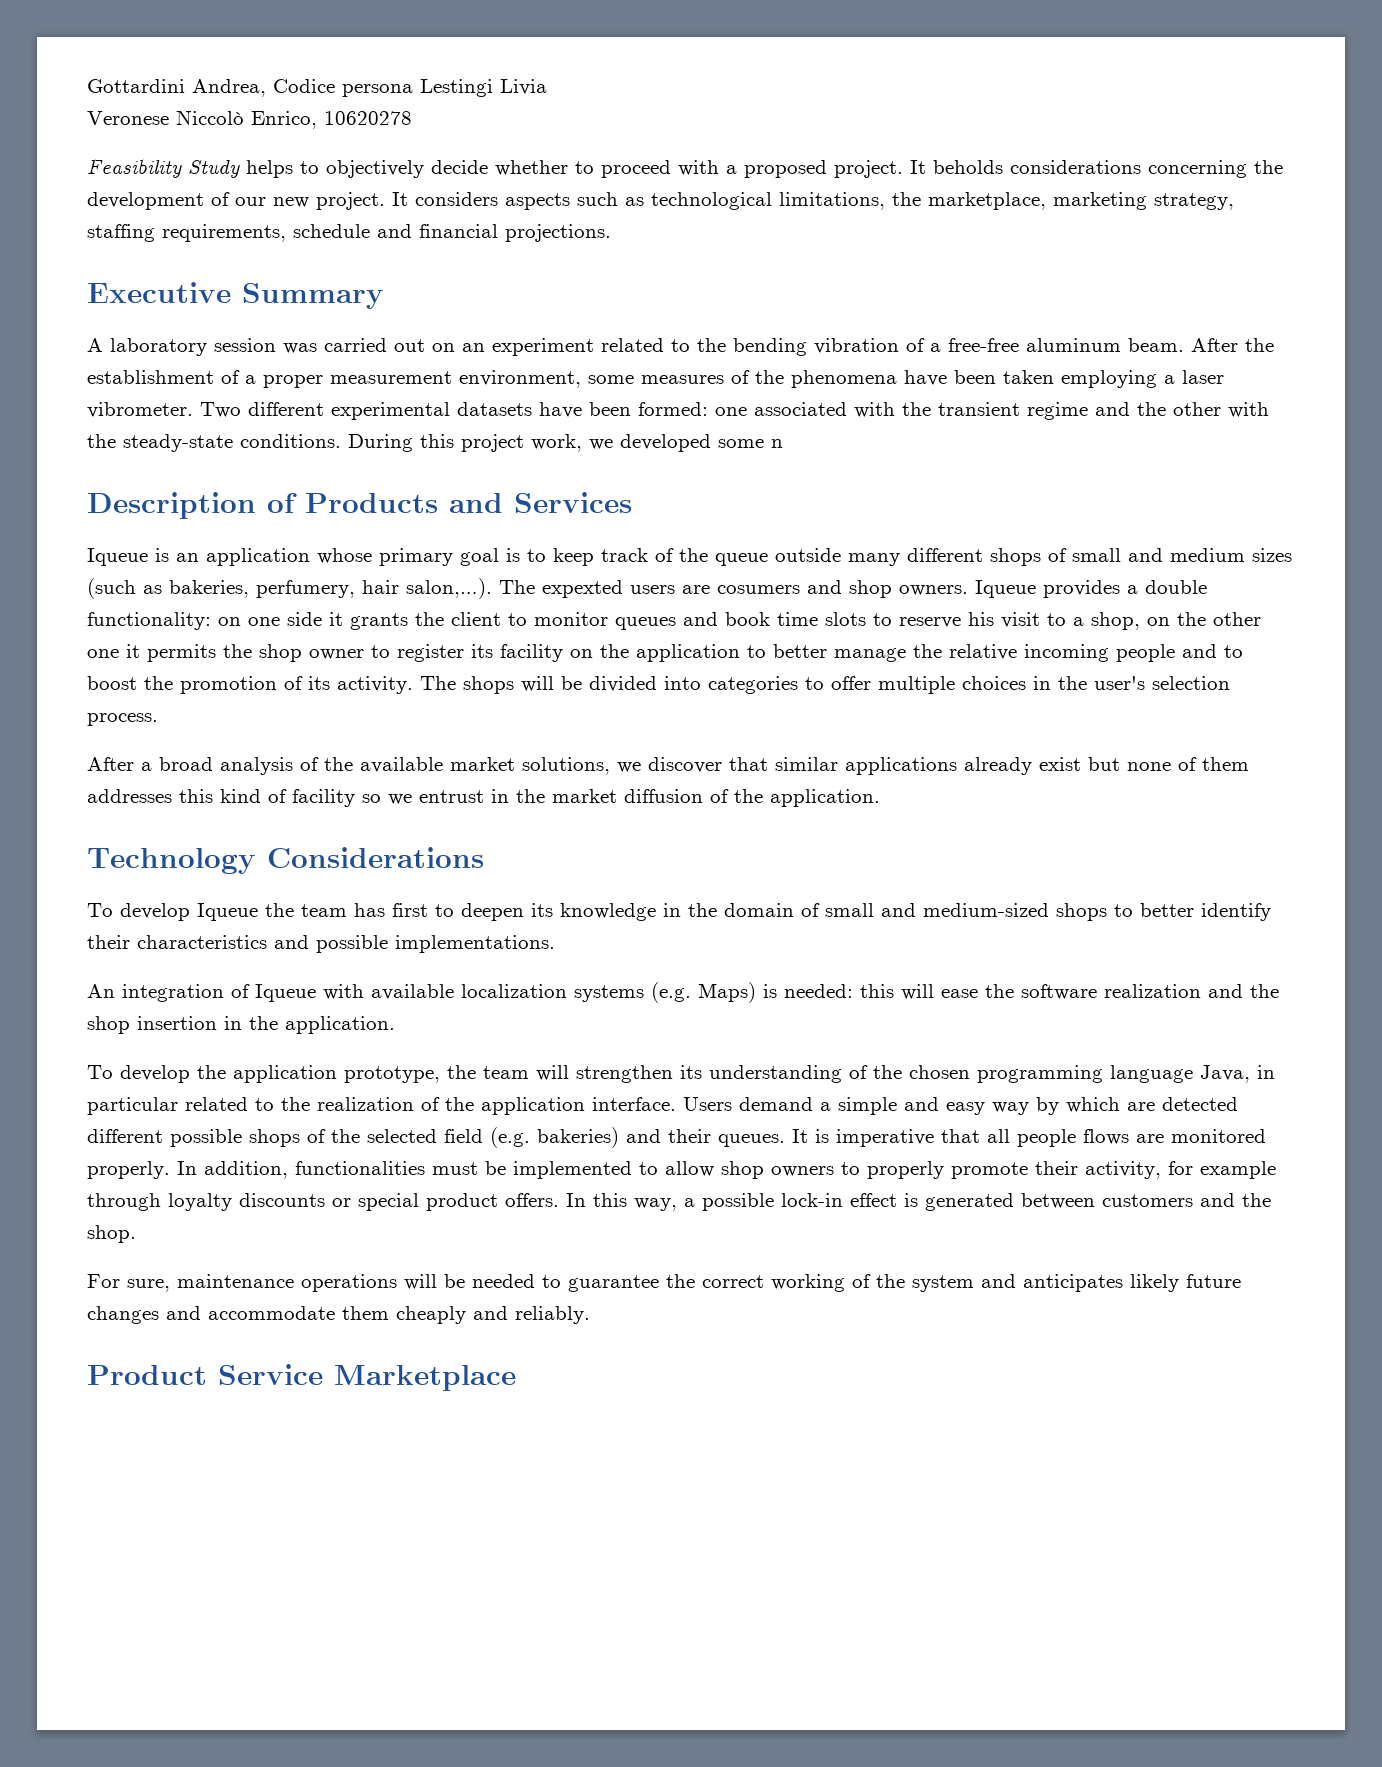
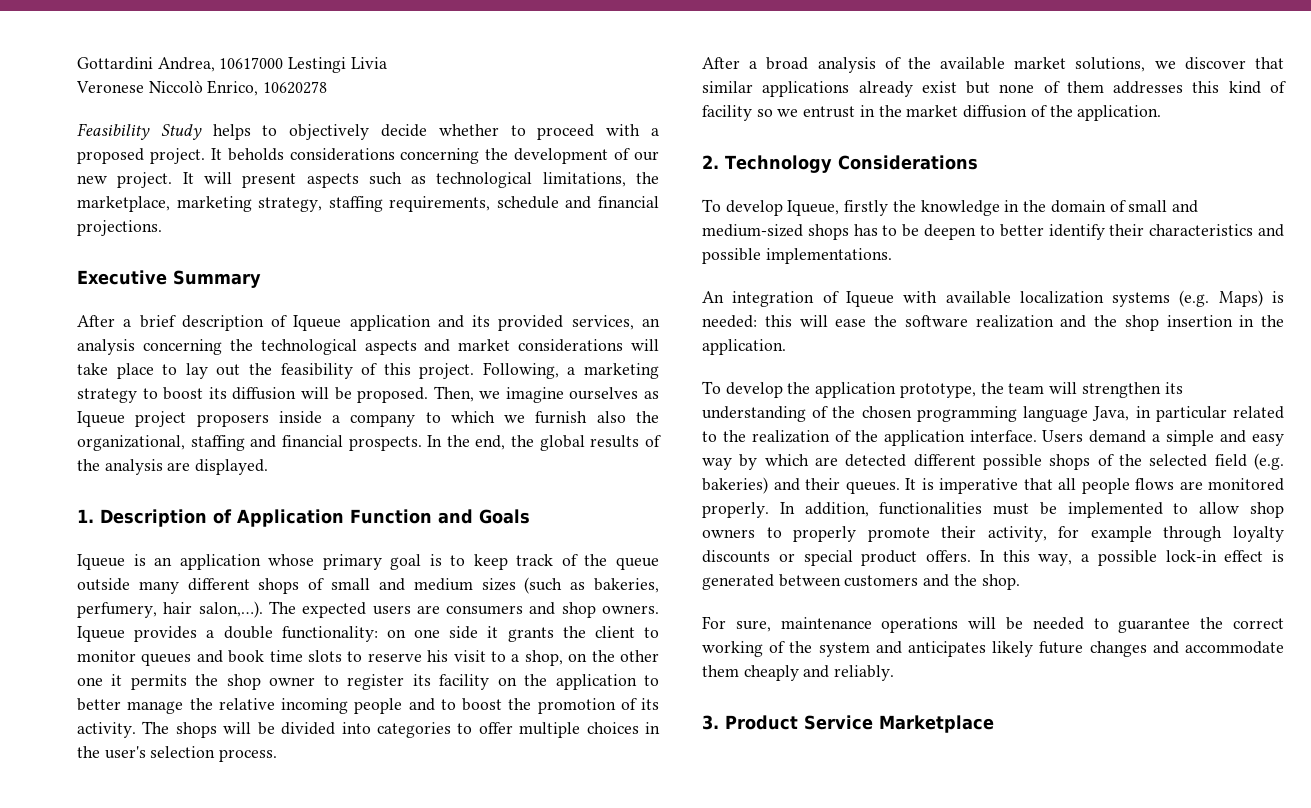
- Gottardini Andrea, Codice persona Lestingi Livia
+ Gottardini Andrea, 10617000 Lestingi Livia
- It considers aspects such as technological limitations, the marketplace, marketing strategy, staffing requirements, schedule and financial projections.
+ It will present aspects such as technological limitations, the marketplace, marketing strategy, staffing requirements, schedule and financial projections.
- A laboratory session was carried out on an experiment related to the bending vibration of a free-free aluminum beam. After the establishment of a proper measurement environment, some measures of the phenomena have been taken employing a laser vibrometer. Two different experimental datasets have been formed: one associated with the transient regime and the other with the steady-state conditions. During this project work, we developed some n
- Description of Products and Services
+ After a brief description of Iqueue application and its provided services, an analysis concerning the technological aspects and market considerations will take place to lay out the feasibility of this project. Following, a marketing strategy to boost its diffusion will be proposed. Then, we imagine ourselves as Iqueue project proposers inside a company to which we furnish also the organizational, staffing and financial prospects. In the end, the global results of the analysis are displayed.
+ 1. Description of Application Function and Goals
- The expexted users are cosumers and shop owners.
+ The expected users are consumers and shop owners.
- Technology Considerations
+ 2. Technology Considerations
- To develop Iqueue the team has first to deepen its knowledge in the domain of small and medium-sized shops to better identify their characteristics and possible implementations.
+ To develop Iqueue, firstly the knowledge in the domain of small and medium-sized shops has to be deepen to better identify their characteristics and possible implementations.
- Product Service Marketplace
+ 3. Product Service Marketplace

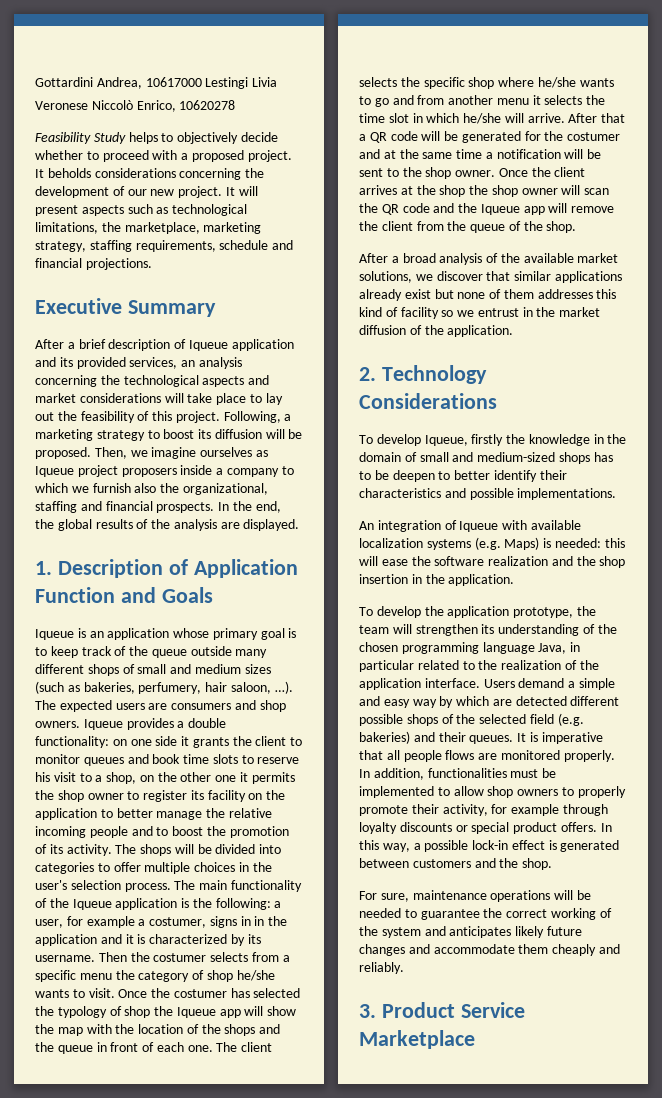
- Iqueue is an application whose primary goal is to keep track of the queue outside many different shops of small and medium sizes (such as bakeries, perfumery, hair salon,…).
+ Iqueue is an application whose primary goal is to keep track of the queue outside many different shops of small and medium sizes (such as bakeries, perfumery, hair saloon, …).
+ The main functionality of the Iqueue application is the following: a user, for example a costumer, signs in in the application and it is characterized by its username. Then the costumer selects from a specific menu the category of shop he/she wants to visit. Once the costumer has selected the typology of shop the Iqueue app will show the map with the location of the shops and the queue in front of each one. The client selects the specific shop where he/she wants to go and from another menu it selects the time slot in which he/she will arrive. After that a QR code will be generated for the costumer and at the same time a notification will be sent to the shop owner. Once the client arrives at the shop the shop owner will scan the QR code and the Iqueue app will remove the client from the queue of the shop.

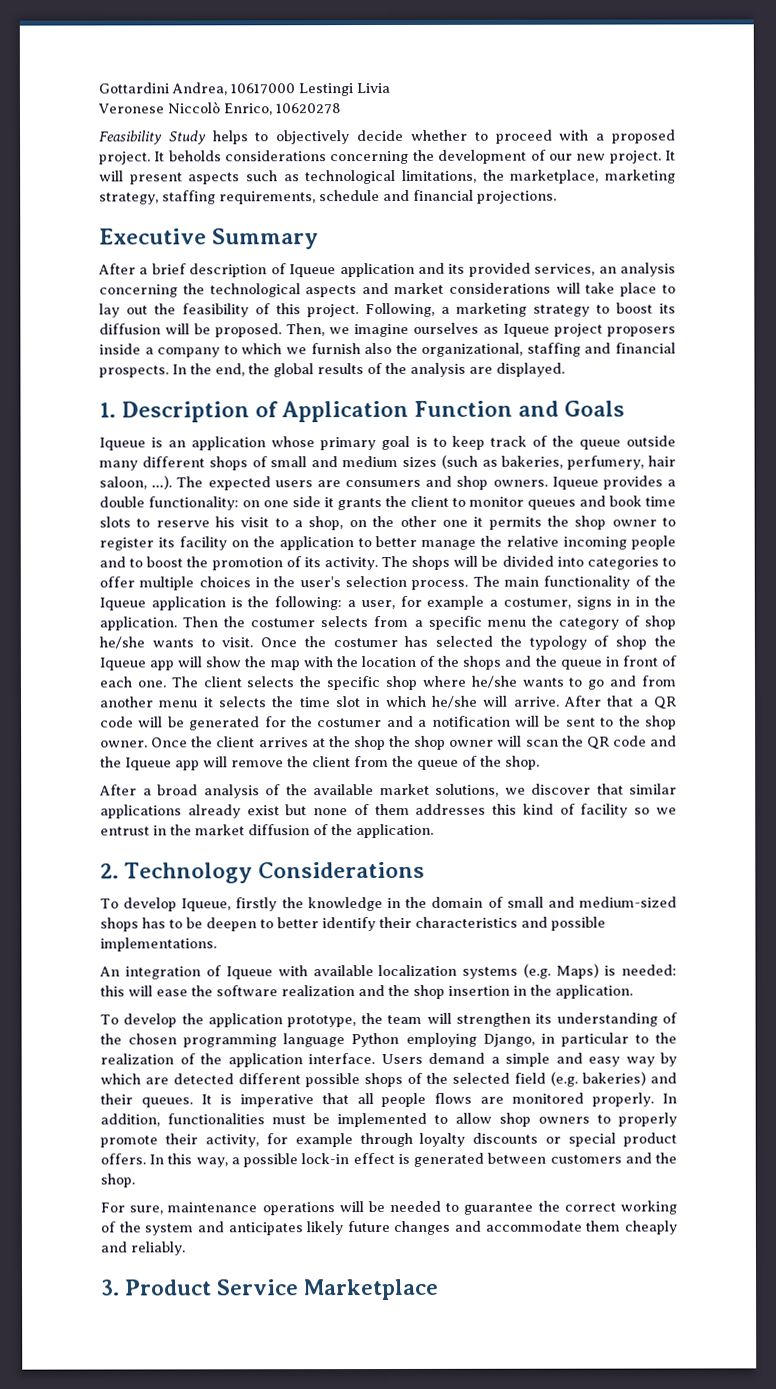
- The main functionality of the Iqueue application is the following: a user, for example a costumer, signs in in the application and it is characterized by its username.
+ The main functionality of the Iqueue application is the following: a user, for example a costumer, signs in in the application.
- After that a QR code will be generated for the costumer and at the same time a notification will be sent to the shop owner.
+ After that a QR code will be generated for the costumer and a notification will be sent to the shop owner.
- To develop the application prototype, the team will strengthen its understanding of the chosen programming language Java, in particular related to the realization of the application interface.
+ To develop the application prototype, the team will strengthen its understanding of the chosen programming language Python employing Django, in particular to the realization of the application interface.

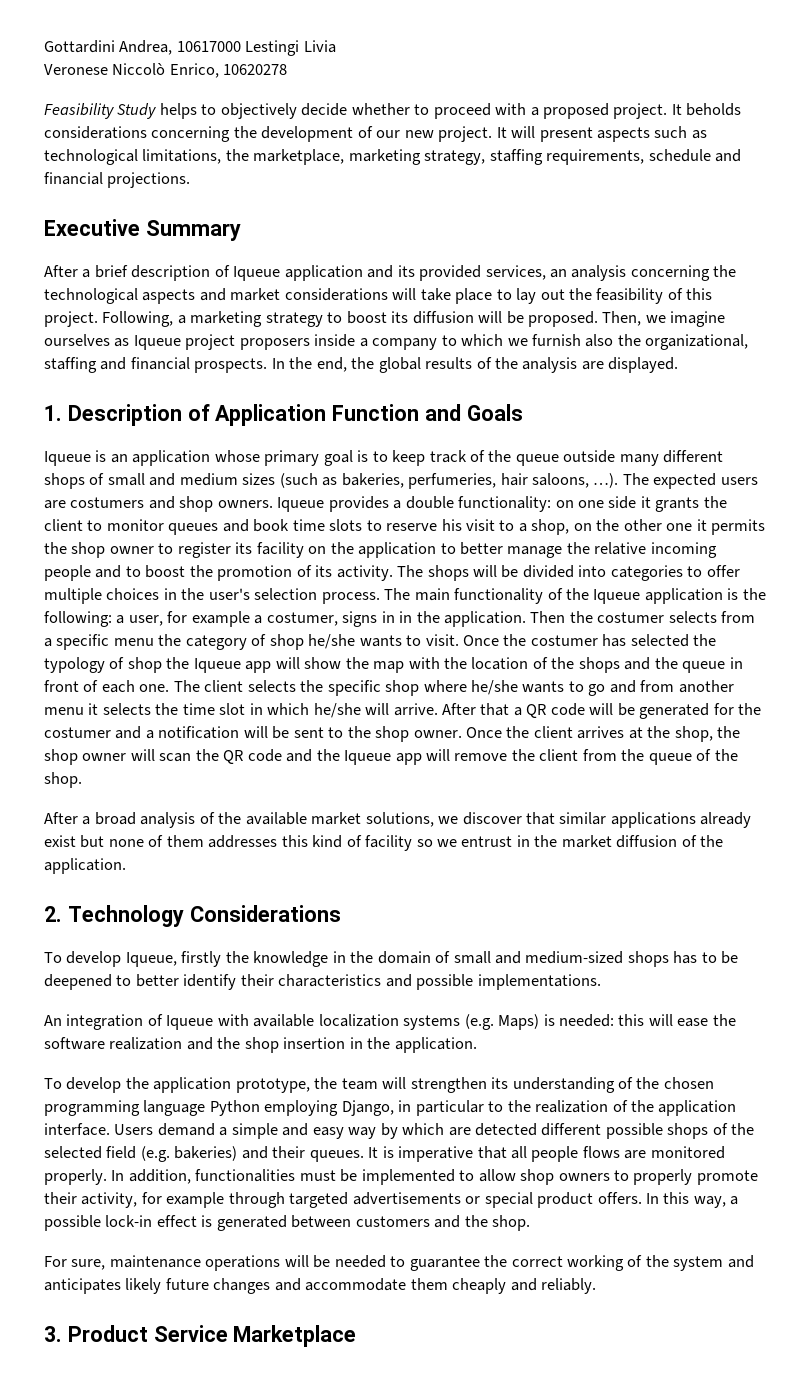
- Iqueue is an application whose primary goal is to keep track of the queue outside many different shops of small and medium sizes (such as bakeries, perfumery, hair saloon, …).
+ Iqueue is an application whose primary goal is to keep track of the queue outside many different shops of small and medium sizes (such as bakeries, perfumeries, hair saloons, …).
- The expected users are consumers and shop owners.
+ The expected users are costumers and shop owners.
- Once the client arrives at the shop the shop owner will scan the QR code and the Iqueue app will remove the client from the queue of the shop.
+ Once the client arrives at the shop, the shop owner will scan the QR code and the Iqueue app will remove the client from the queue of the shop.
- To develop Iqueue, firstly the knowledge in the domain of small and medium-sized shops has to be deepen to better identify their characteristics and possible implementations.
+ To develop Iqueue, firstly the knowledge in the domain of small and medium-sized shops has to be deepened to better identify their characteristics and possible implementations.
- In addition, functionalities must be implemented to allow shop owners to properly promote their activity, for example through loyalty discounts or special product offers.
+ In addition, functionalities must be implemented to allow shop owners to properly promote their activity, for example through targeted advertisements or special product offers.

